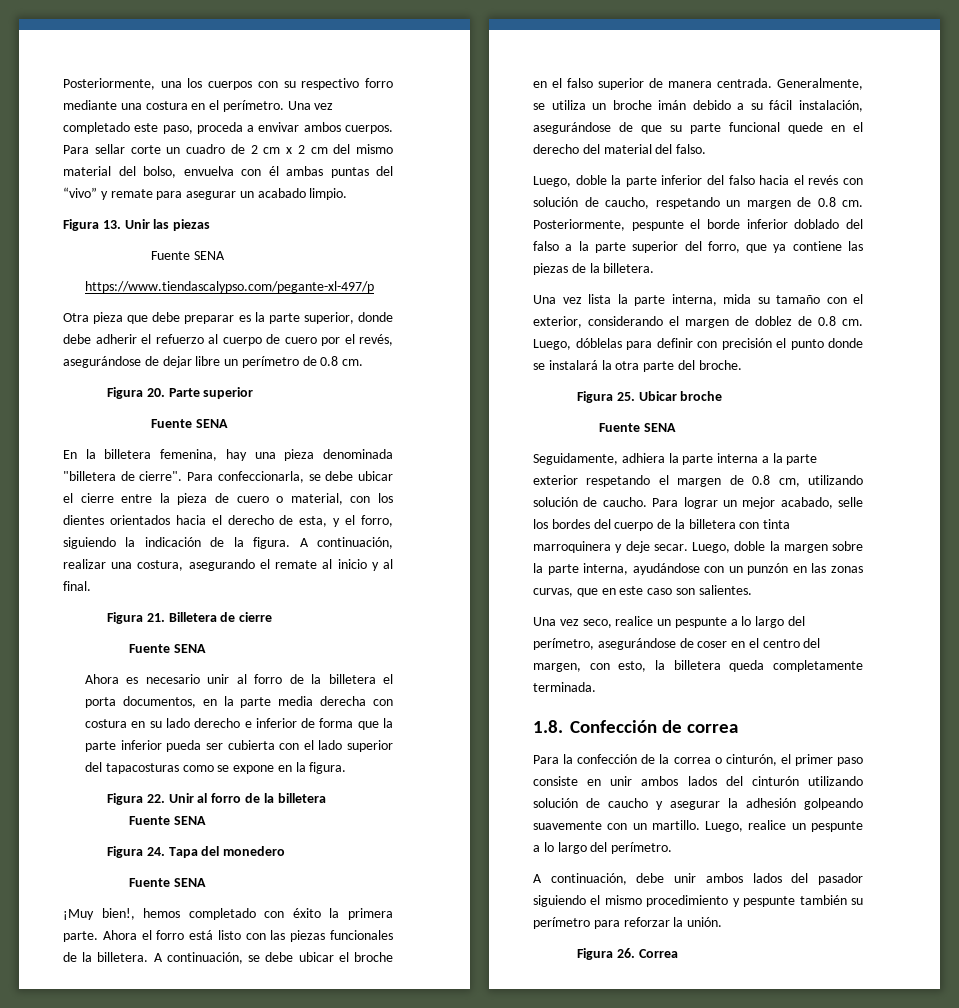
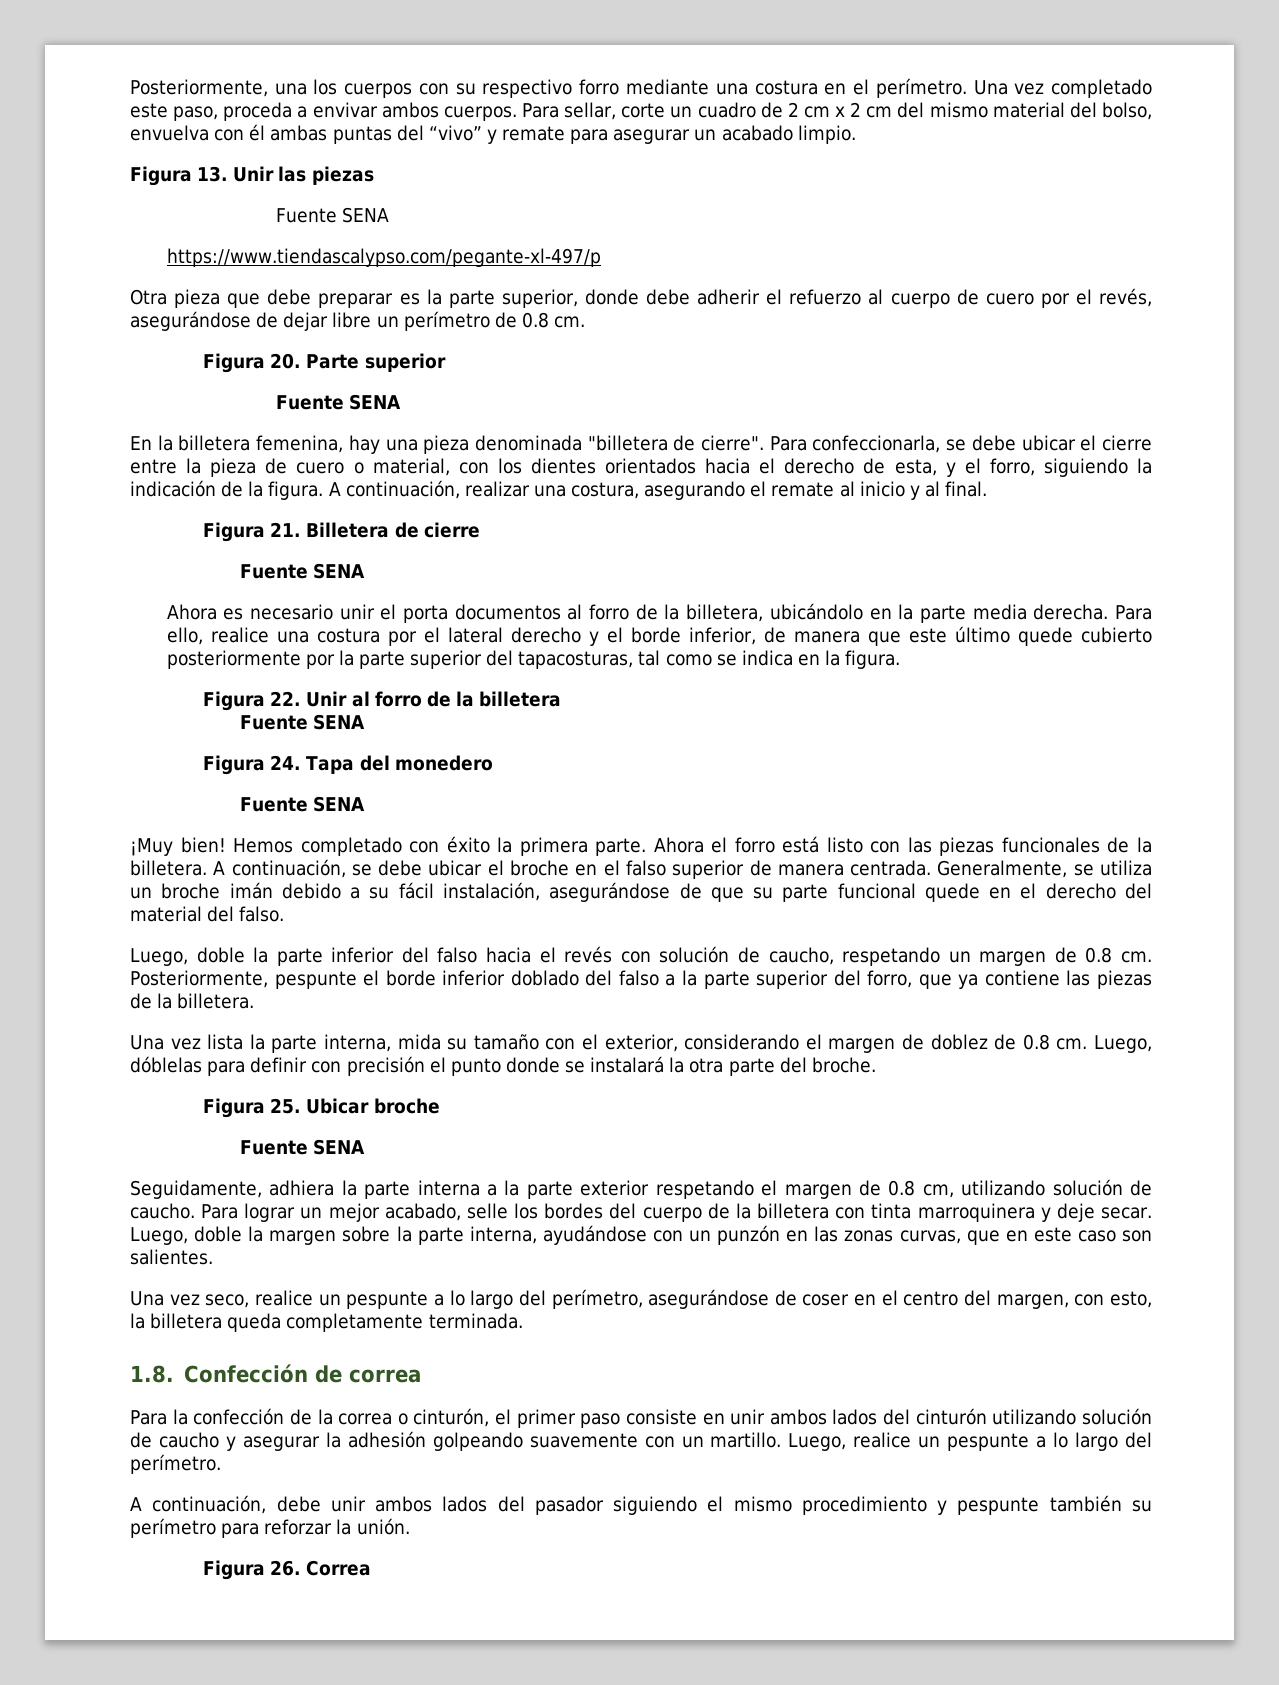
- Para sellar corte un cuadro de 2 cm x 2 cm del mismo material del bolso, envuelva con él ambas puntas del “vivo” y remate para asegurar un acabado limpio.
+ Para sellar, corte un cuadro de 2 cm x 2 cm del mismo material del bolso, envuelva con él ambas puntas del “vivo” y remate para asegurar un acabado limpio.
- Ahora es necesario unir al forro de la billetera el porta documentos, en la parte media derecha con costura en su lado derecho e inferior de forma que la parte inferior pueda ser cubierta con el lado superior del tapacosturas como se expone en la figura.
+ Ahora es necesario unir el porta documentos al forro de la billetera, ubicándolo en la parte media derecha. Para ello, realice una costura por el lateral derecho y el borde inferior, de manera que este último quede cubierto posteriormente por la parte superior del tapacosturas, tal como se indica en la figura.
- ¡Muy bien!, hemos completado con éxito la primera parte.
+ ¡Muy bien! Hemos completado con éxito la primera parte.

